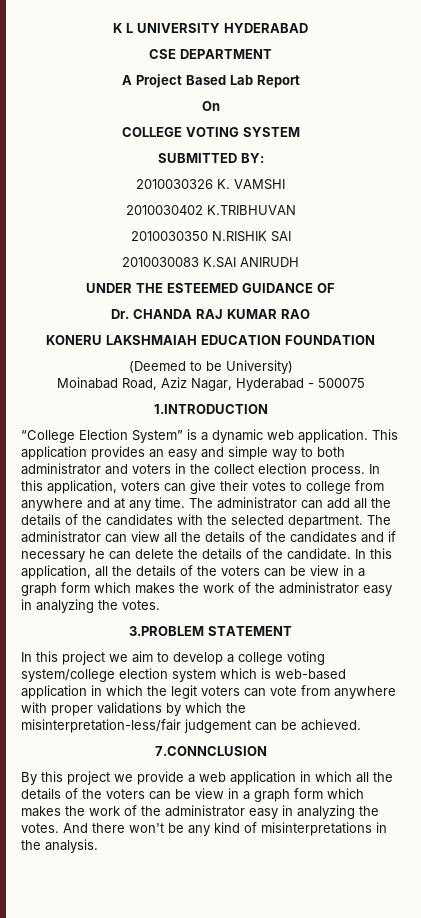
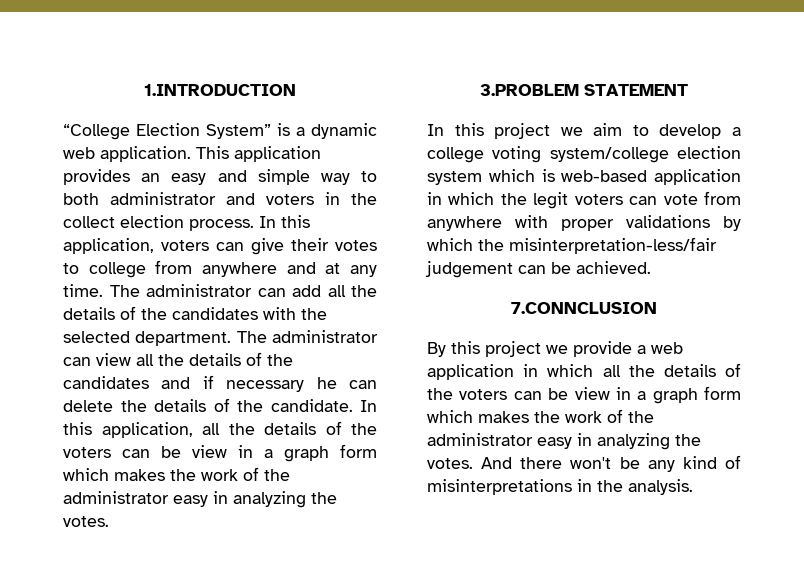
- K L UNIVERSITY HYDERABAD
- CSE DEPARTMENT
- A Project Based Lab Report
- On
- COLLEGE VOTING SYSTEM
- SUBMITTED BY:
- 2010030326 K. VAMSHI
- 2010030402 K.TRIBHUVAN
- 2010030350 N.RISHIK SAI
- 2010030083 K.SAI ANIRUDH
- UNDER THE ESTEEMED GUIDANCE OF
- Dr. CHANDA RAJ KUMAR RAO
- KONERU LAKSHMAIAH EDUCATION FOUNDATION
- (Deemed to be University)
- Moinabad Road, Aziz Nagar, Hyderabad - 500075

